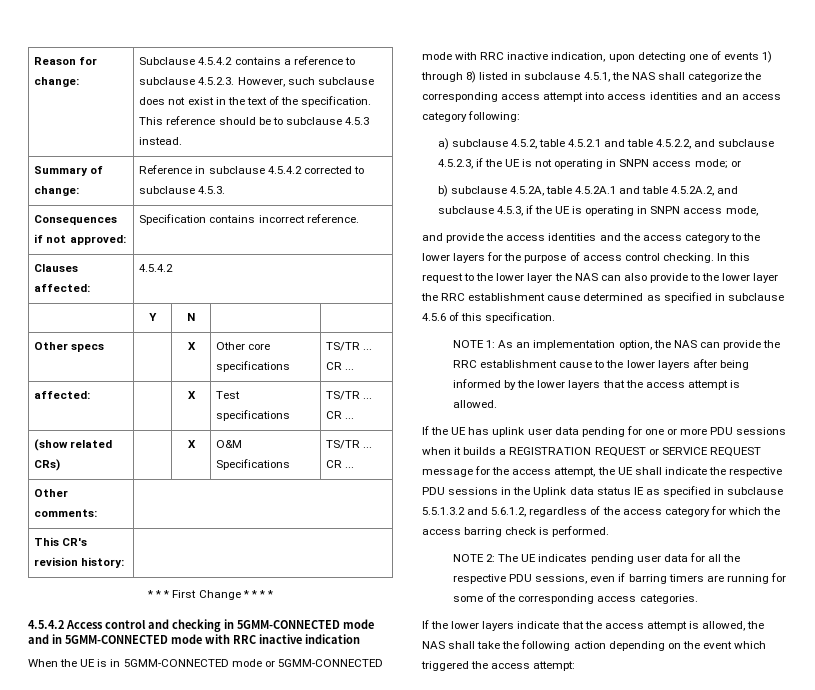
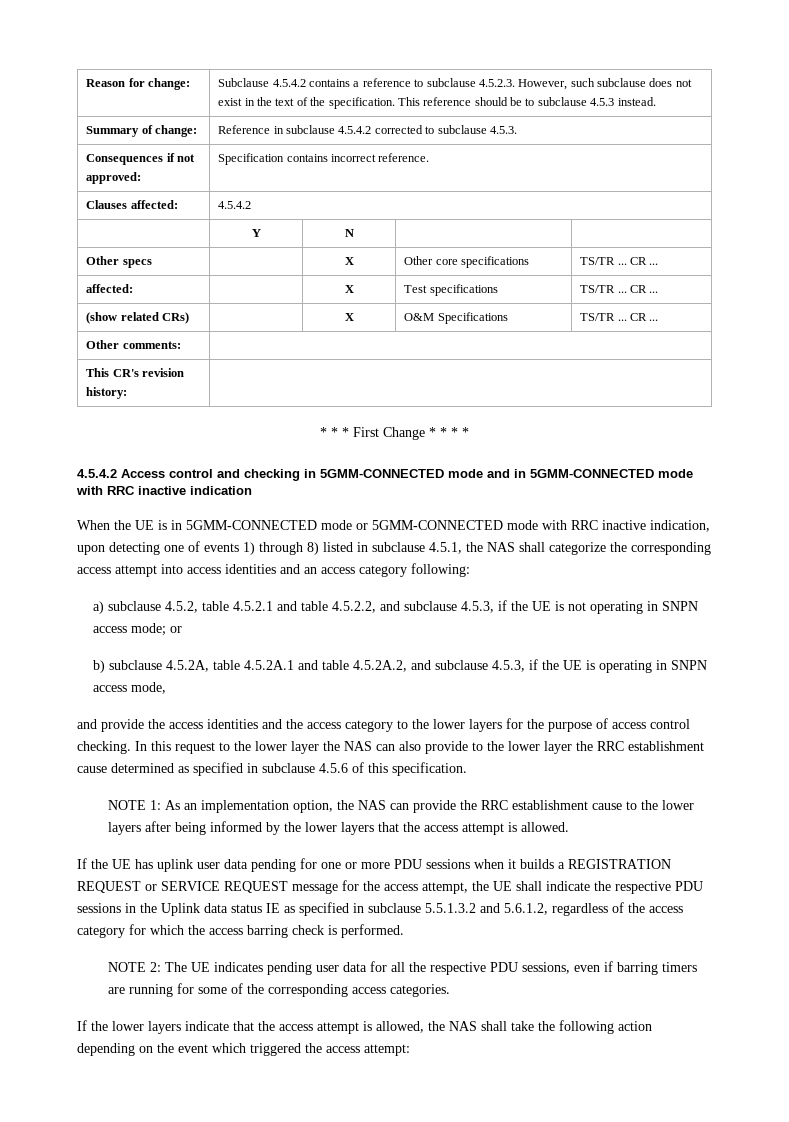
- a) subclause 4.5.2, table 4.5.2.1 and table 4.5.2.2, and subclause 4.5.2.3, if the UE is not operating in SNPN access mode; or
+ a) subclause 4.5.2, table 4.5.2.1 and table 4.5.2.2, and subclause 4.5.3, if the UE is not operating in SNPN access mode; or

